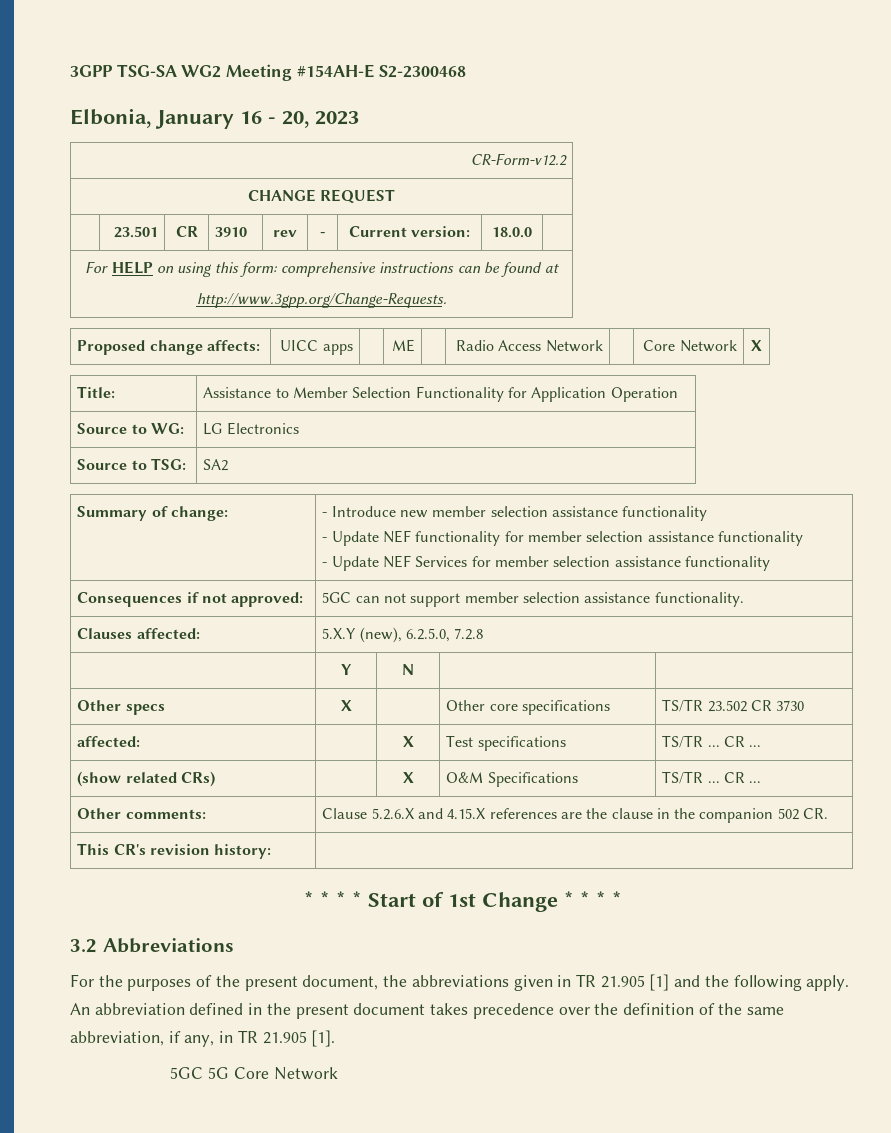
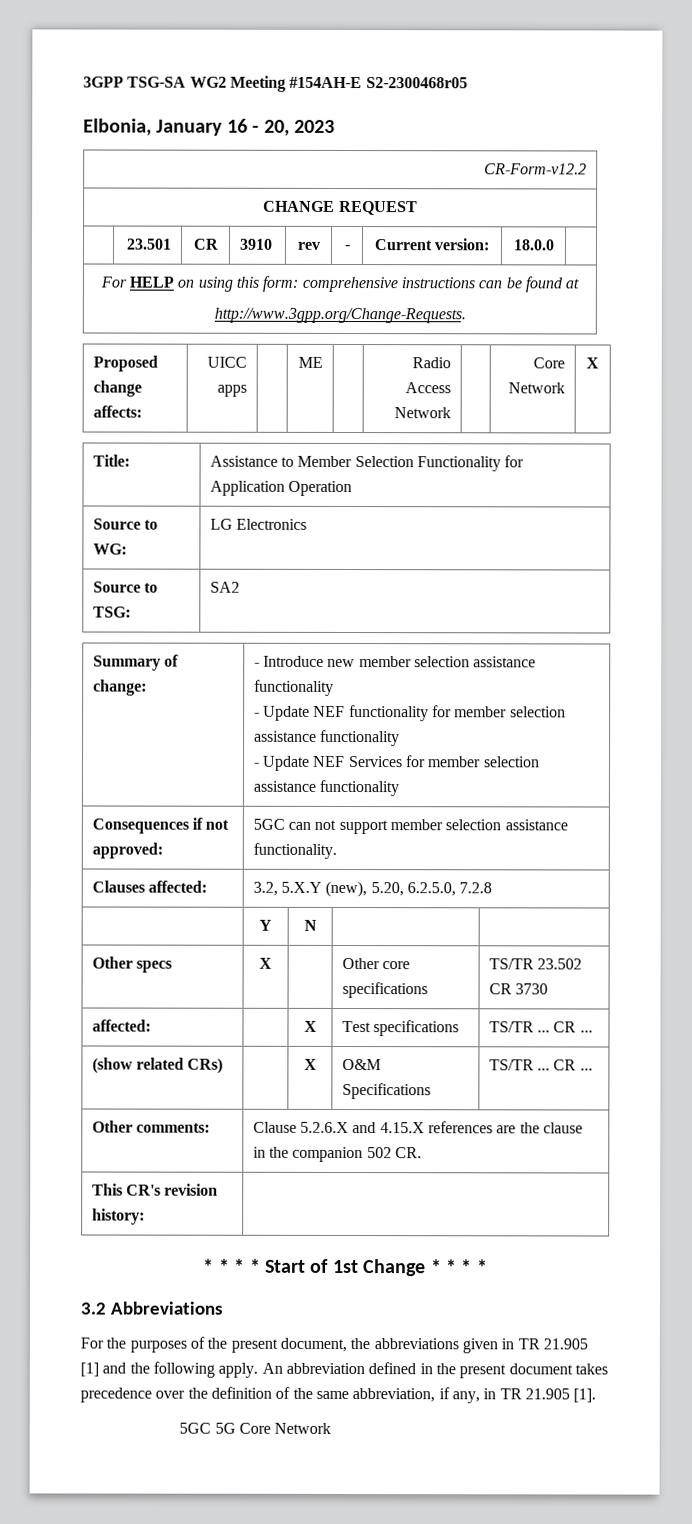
- 3GPP TSG-SA WG2 Meeting #154AH-E S2-2300468
+ 3GPP TSG-SA WG2 Meeting #154AH-E S2-2300468r05
- Clauses affected: | 5.X.Y (new), 6.2.5.0, 7.2.8
+ Clauses affected: | 3.2, 5.X.Y (new), 5.20, 6.2.5.0, 7.2.8

